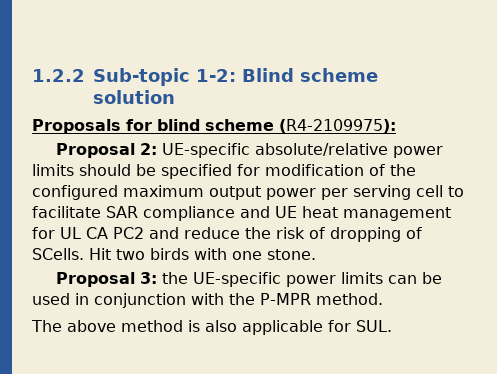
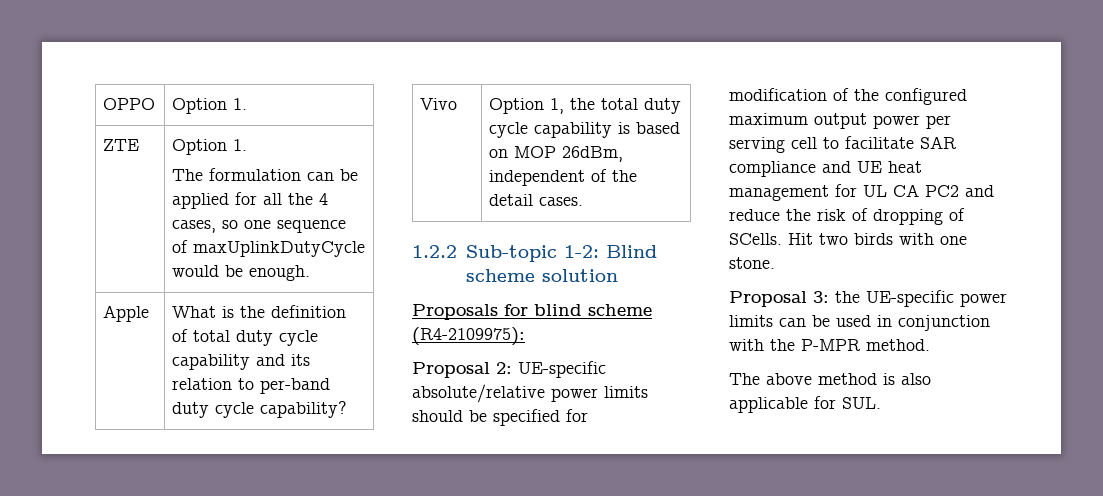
+ OPPO | Option 1.
+ ZTE | Option 1.
+ The formulation can be applied for all the 4 cases, so one sequence of maxUplinkDutyCycle would be enough.
+ Apple | What is the definition of total duty cycle capability and its relation to per-band duty cycle capability?
+ Vivo | Option 1, the total duty cycle capability is based on MOP 26dBm, independent of the detail cases.

